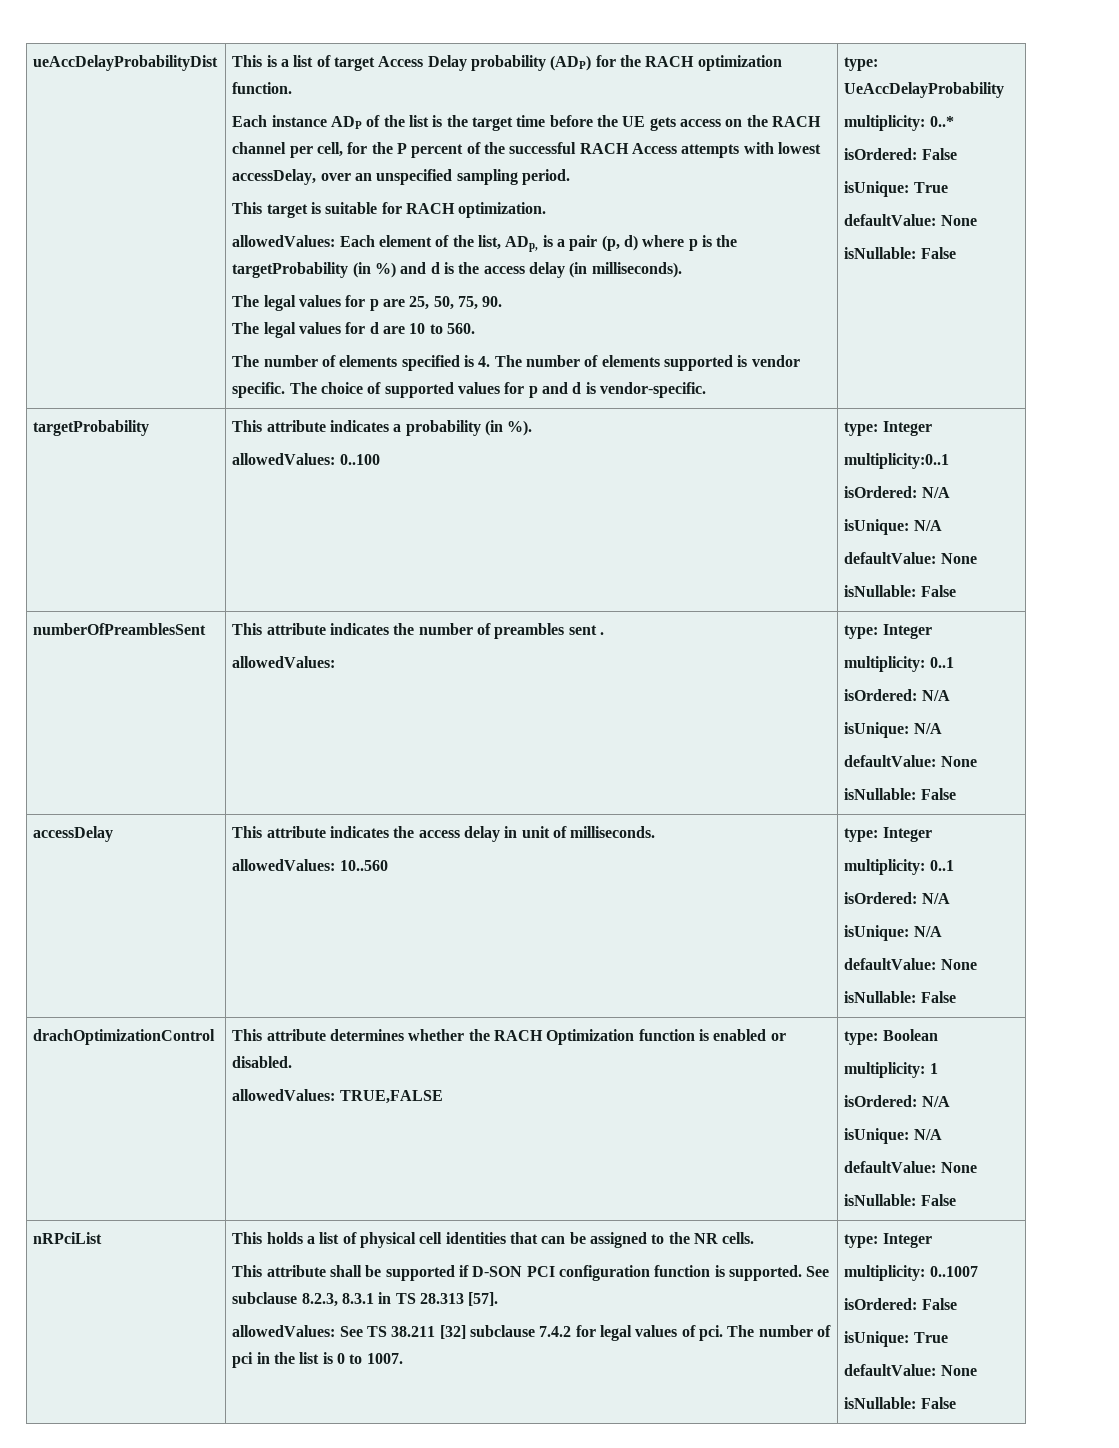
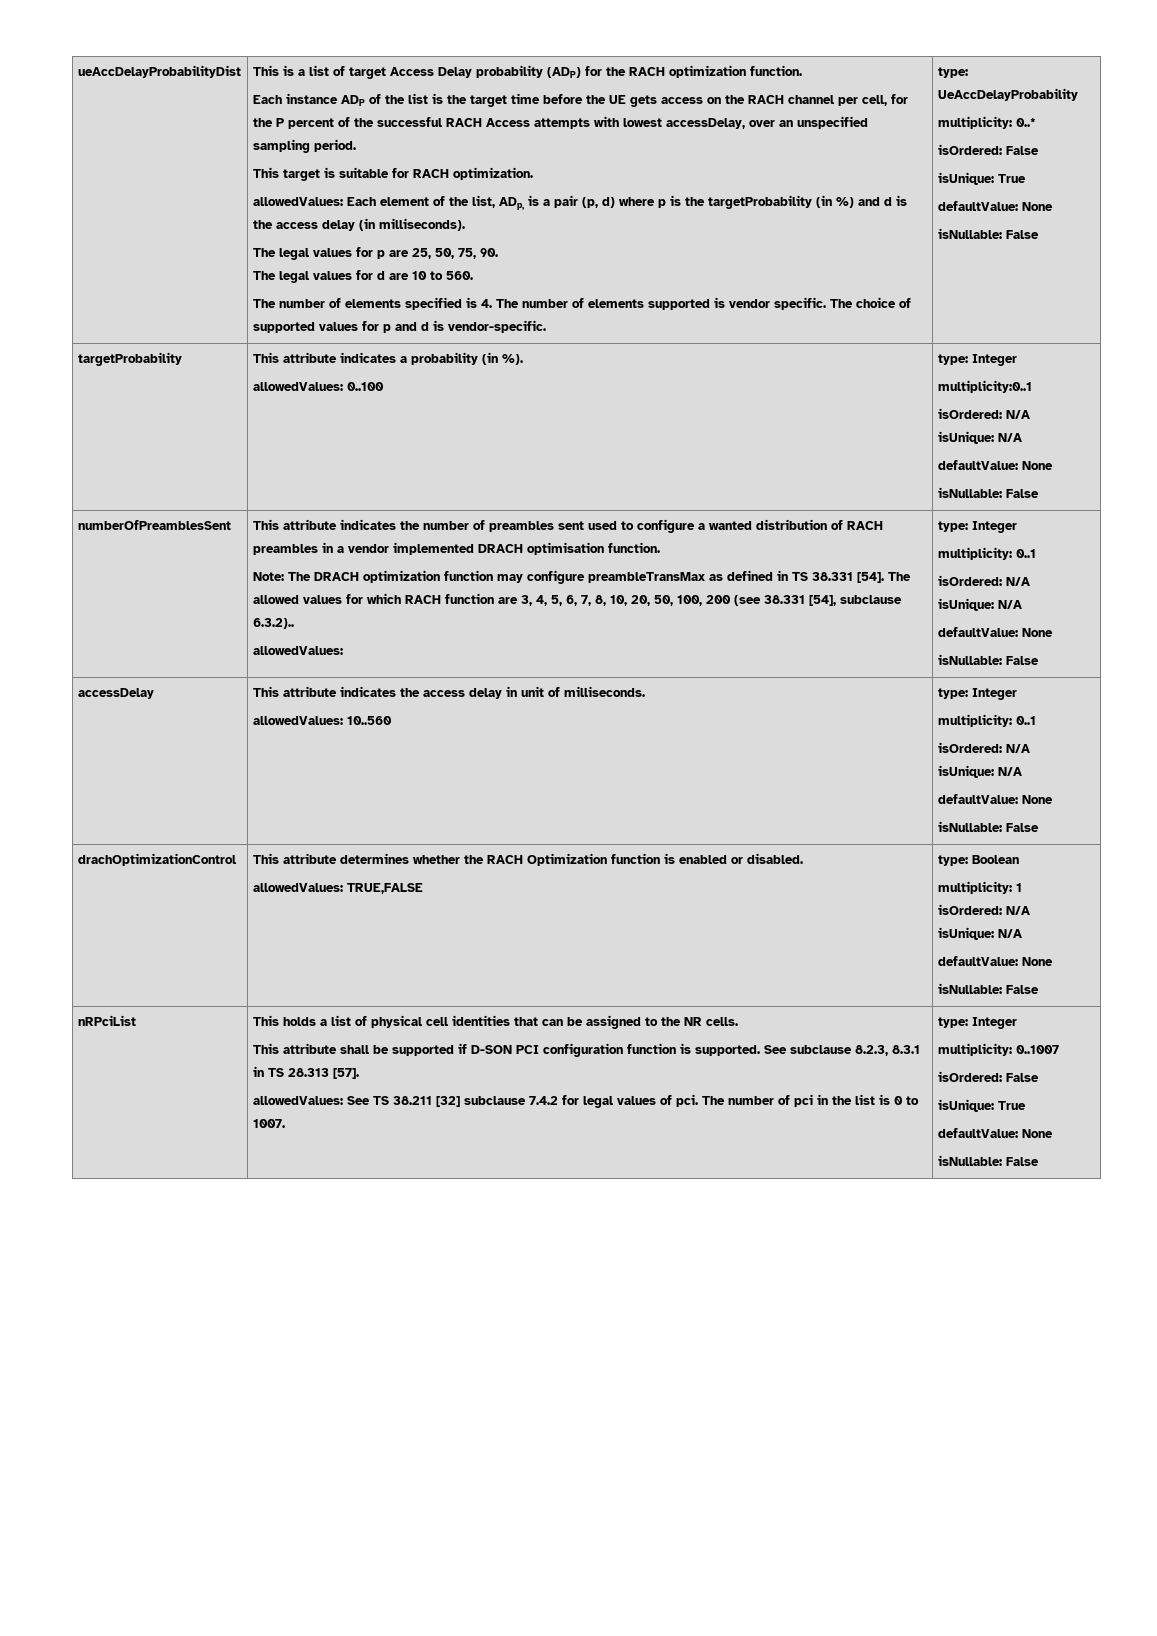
- This attribute indicates the number of preambles sent .
+ This attribute indicates the number of preambles sent used to configure a wanted distribution of RACH preambles in a vendor implemented DRACH optimisation function.
+ Note: The DRACH optimization function may configure preambleTransMax as defined in TS 38.331 [54]. The allowed values for which RACH function are 3, 4, 5, 6, 7, 8, 10, 20, 50, 100, 200 (see 38.331 [54], subclause 6.3.2)..

